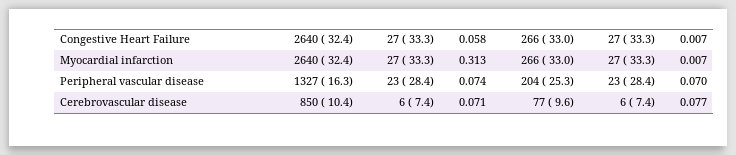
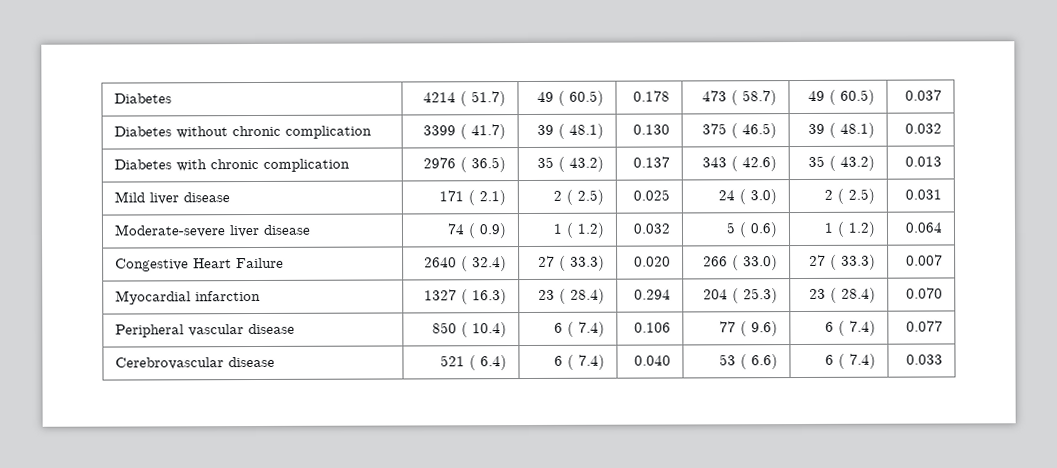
+ Diabetes | 4214 ( 51.7) | 49 ( 60.5) | 0.178 | 473 ( 58.7) | 49 ( 60.5) | 0.037
+ Diabetes without chronic complication | 3399 ( 41.7) | 39 ( 48.1) | 0.130 | 375 ( 46.5) | 39 ( 48.1) | 0.032
+ Diabetes with chronic complication | 2976 ( 36.5) | 35 ( 43.2) | 0.137 | 343 ( 42.6) | 35 ( 43.2) | 0.013
+ Mild liver disease | 171 ( 2.1) | 2 ( 2.5) | 0.025 | 24 ( 3.0) | 2 ( 2.5) | 0.031
+ Moderate-severe liver disease | 74 ( 0.9) | 1 ( 1.2) | 0.032 | 5 ( 0.6) | 1 ( 1.2) | 0.064
- Congestive Heart Failure | 2640 ( 32.4) | 27 ( 33.3) | 0.058 | 266 ( 33.0) | 27 ( 33.3) | 0.007
+ Congestive Heart Failure | 2640 ( 32.4) | 27 ( 33.3) | 0.020 | 266 ( 33.0) | 27 ( 33.3) | 0.007
- Myocardial infarction | 2640 ( 32.4) | 27 ( 33.3) | 0.313 | 266 ( 33.0) | 27 ( 33.3) | 0.007
- Peripheral vascular disease | 1327 ( 16.3) | 23 ( 28.4) | 0.074 | 204 ( 25.3) | 23 ( 28.4) | 0.070
+ Myocardial infarction | 1327 ( 16.3) | 23 ( 28.4) | 0.294 | 204 ( 25.3) | 23 ( 28.4) | 0.070
- Cerebrovascular disease | 850 ( 10.4) | 6 ( 7.4) | 0.071 | 77 ( 9.6) | 6 ( 7.4) | 0.077
+ Peripheral vascular disease | 850 ( 10.4) | 6 ( 7.4) | 0.106 | 77 ( 9.6) | 6 ( 7.4) | 0.077
+ Cerebrovascular disease | 521 ( 6.4) | 6 ( 7.4) | 0.040 | 53 ( 6.6) | 6 ( 7.4) | 0.033

